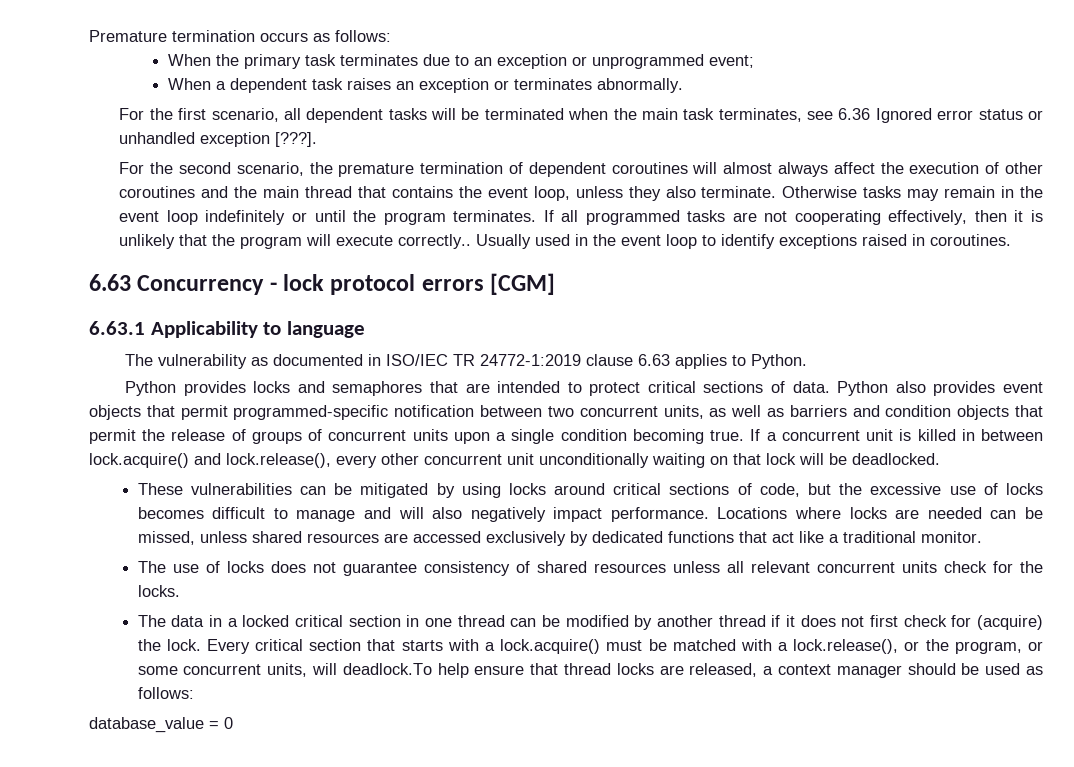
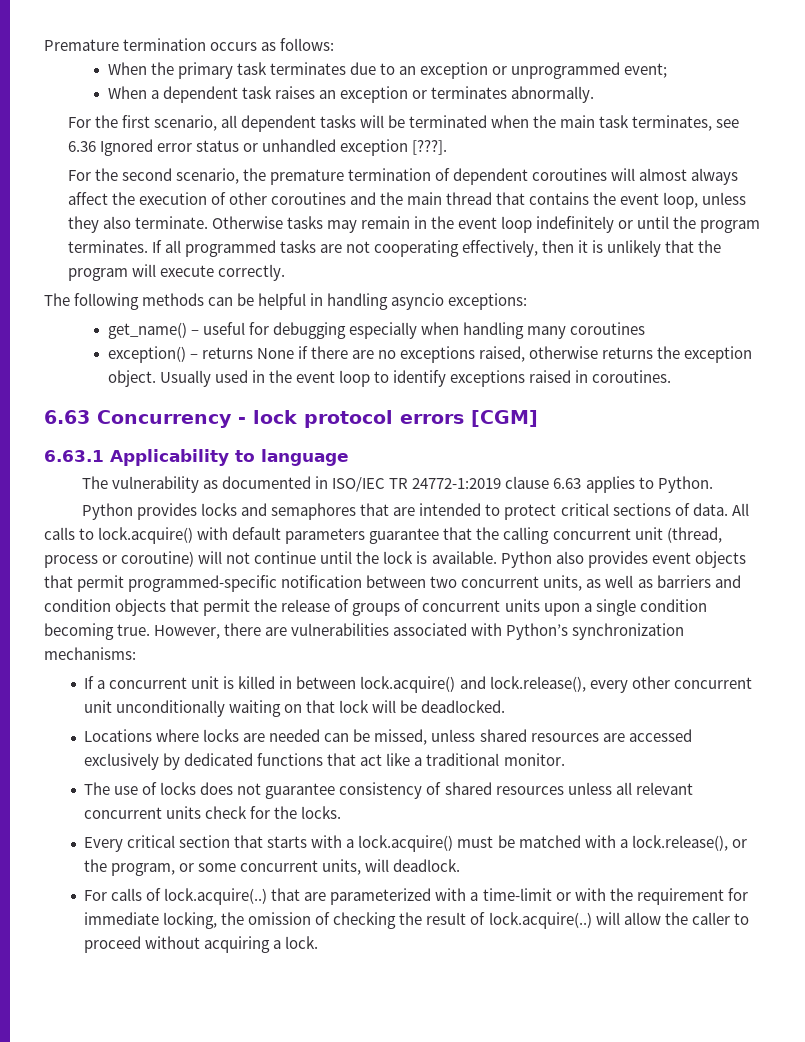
- If all programmed tasks are not cooperating effectively, then it is unlikely that the program will execute correctly..
+ If all programmed tasks are not cooperating effectively, then it is unlikely that the program will execute correctly.
+ The following methods can be helpful in handling asyncio exceptions:
+ get_name() – useful for debugging especially when handling many coroutines
+ exception() – returns None if there are no exceptions raised, otherwise returns the exception object.
+ All calls to lock.acquire() with default parameters guarantee that the calling concurrent unit (thread, process or coroutine) will not continue until the lock is available.
- Python also provides event objects that permit programmed-specific notification between two concurrent units, as well as barriers and condition objects that permit the release of groups of concurrent units upon a single condition becoming true. If a concurrent unit is killed in between lock.acquire() and lock.release(), every other concurrent unit unconditionally waiting on that lock will be deadlocked.
+ Python also provides event objects that permit programmed-specific notification between two concurrent units, as well as barriers and condition objects that permit the release of groups of concurrent units upon a single condition becoming true. However, there are vulnerabilities associated with Python’s synchronization mechanisms:
+ If a concurrent unit is killed in between lock.acquire() and lock.release(), every other concurrent unit unconditionally waiting on that lock will be deadlocked.
- These vulnerabilities can be mitigated by using locks around critical sections of code, but the excessive use of locks becomes difficult to manage and will also negatively impact performance.
- The data in a locked critical section in one thread can be modified by another thread if it does not first check for (acquire) the lock. Every critical section that starts with a lock.acquire() must be matched with a lock.release(), or the program, or some concurrent units, will deadlock.To help ensure that thread locks are released, a context manager should be used as follows:
- database_value = 0
+ Every critical section that starts with a lock.acquire() must be matched with a lock.release(), or the program, or some concurrent units, will deadlock.
+ For calls of lock.acquire(..) that are parameterized with a time-limit or with the requirement for immediate locking, the omission of checking the result of lock.acquire(..) will allow the caller to proceed without acquiring a lock.

